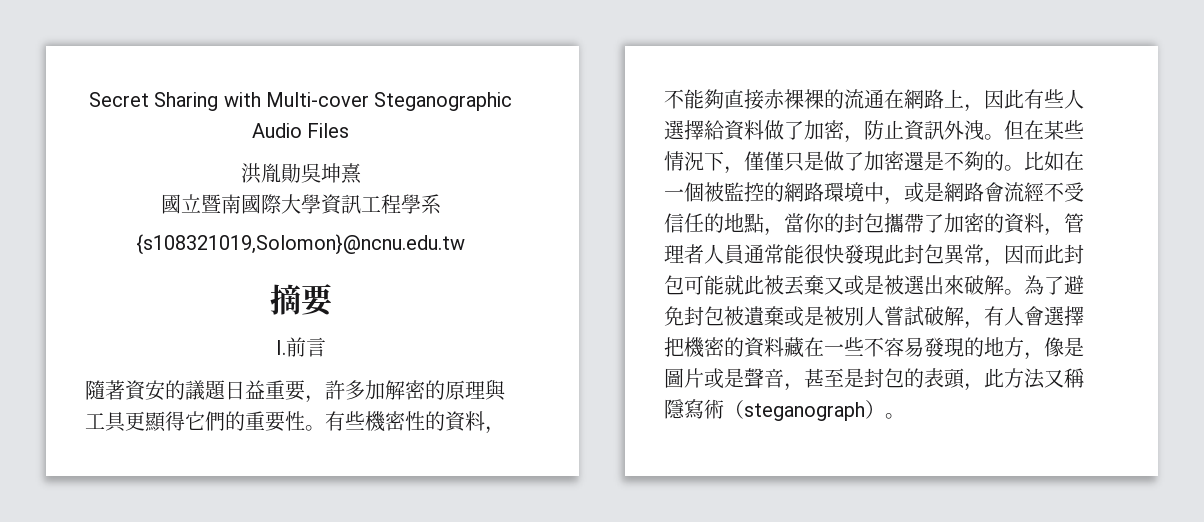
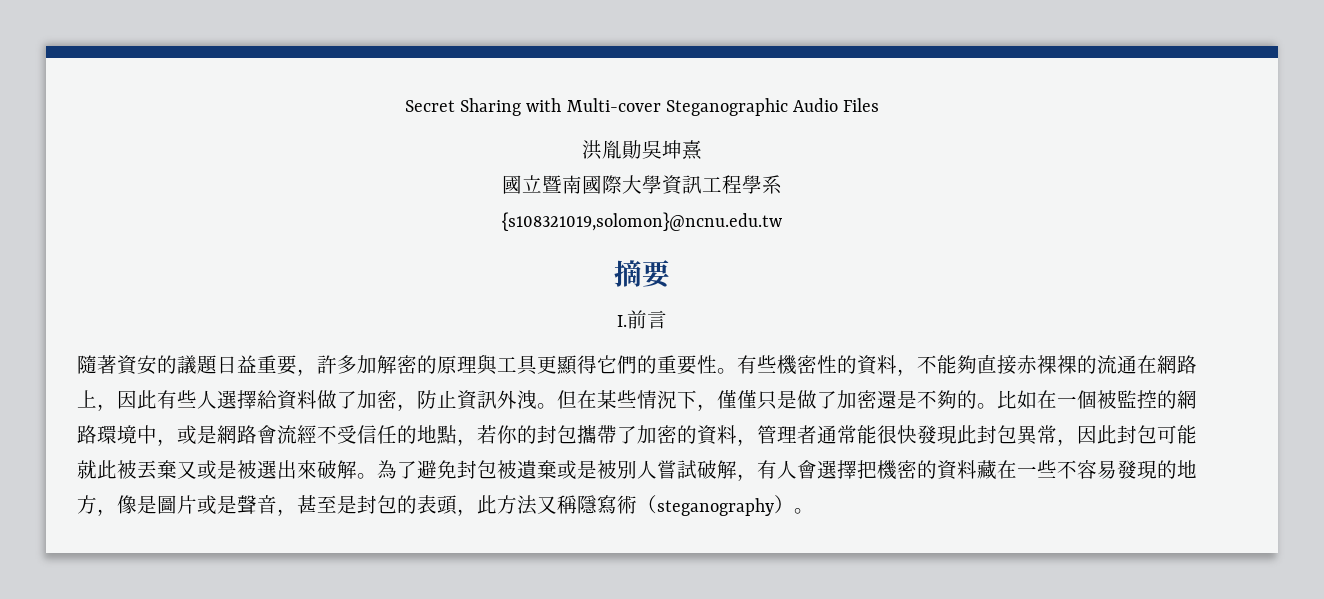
- {s108321019,Solomon}@ncnu.edu.tw
+ {s108321019,solomon}@ncnu.edu.tw
- 比如在一個被監控的網路環境中，或是網路會流經不受信任的地點，當你的封包攜帶了加密的資料，管理者人員通常能很快發現此封包異常，因而此封包可能就此被丟棄又或是被選出來破解。
+ 比如在一個被監控的網路環境中，或是網路會流經不受信任的地點，若你的封包攜帶了加密的資料，管理者通常能很快發現此封包異常，因此封包可能就此被丟棄又或是被選出來破解。
- 為了避免封包被遺棄或是被別人嘗試破解，有人會選擇把機密的資料藏在一些不容易發現的地方，像是圖片或是聲音，甚至是封包的表頭，此方法又稱隱寫術（steganograph）。
+ 為了避免封包被遺棄或是被別人嘗試破解，有人會選擇把機密的資料藏在一些不容易發現的地方，像是圖片或是聲音，甚至是封包的表頭，此方法又稱隱寫術（steganography）。

